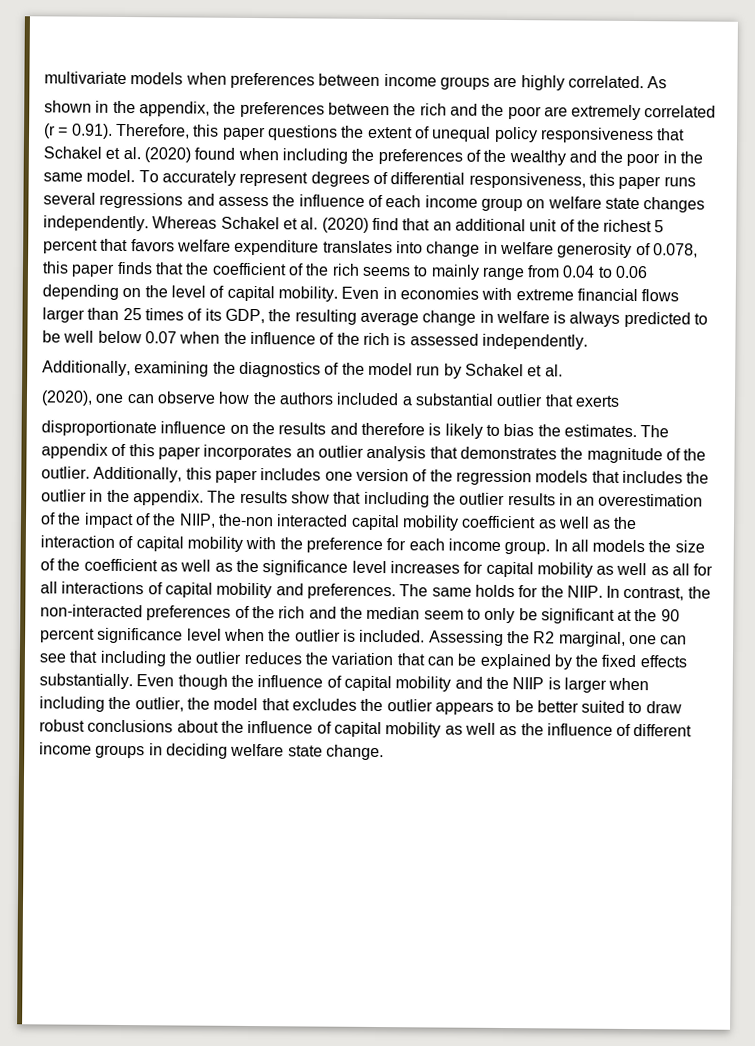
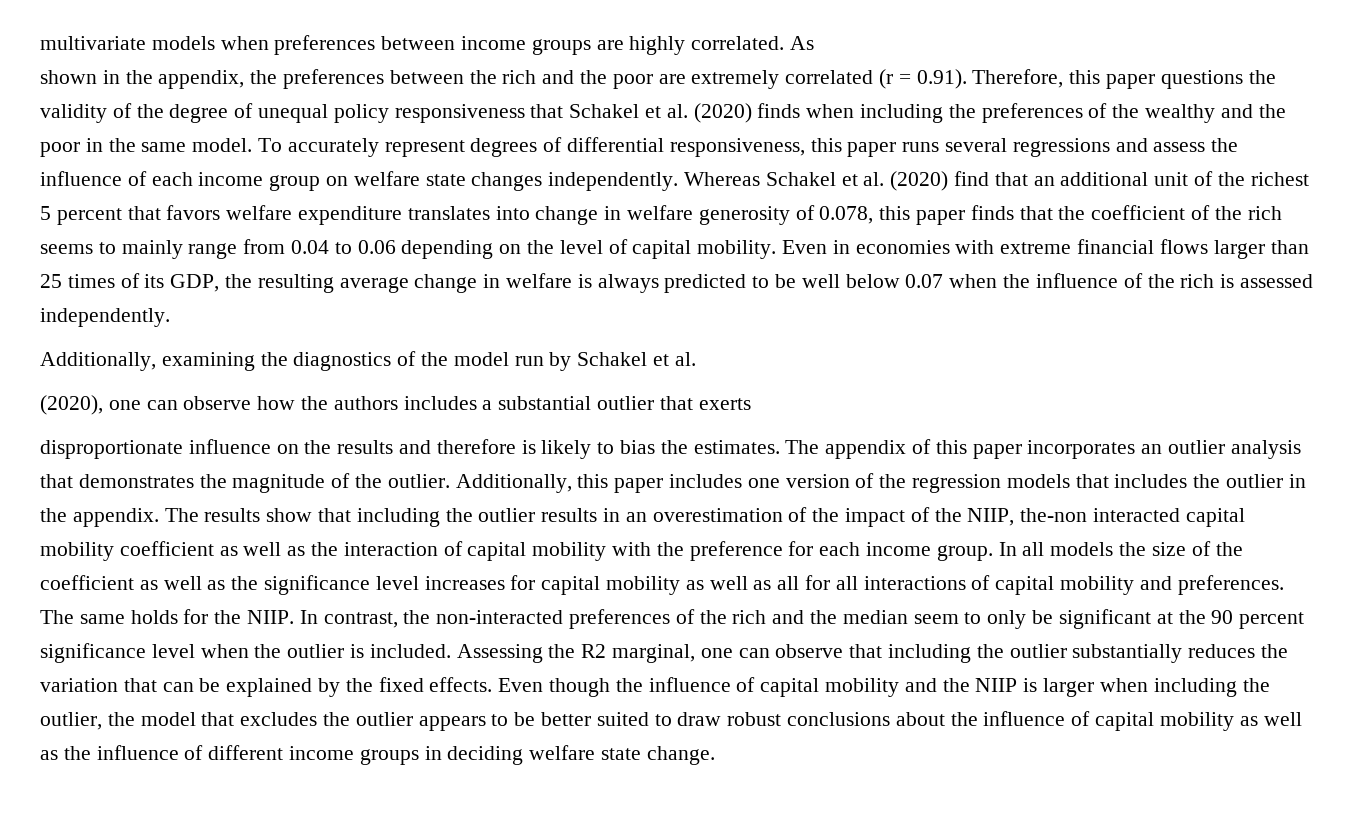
- shown in the appendix, the preferences between the rich and the poor are extremely correlated (r = 0.91). Therefore, this paper questions the extent of unequal policy responsiveness that Schakel et al. (2020) found when including the preferences of the wealthy and the poor in the same model.
+ shown in the appendix, the preferences between the rich and the poor are extremely correlated (r = 0.91). Therefore, this paper questions the validity of the degree of unequal policy responsiveness that Schakel et al. (2020) finds when including the preferences of the wealthy and the poor in the same model.
- (2020), one can observe how the authors included a substantial outlier that exerts
+ (2020), one can observe how the authors includes a substantial outlier that exerts
- Assessing the R2 marginal, one can see that including the outlier reduces the variation that can be explained by the fixed effects substantially.
+ Assessing the R2 marginal, one can observe that including the outlier substantially reduces the variation that can be explained by the fixed effects.

